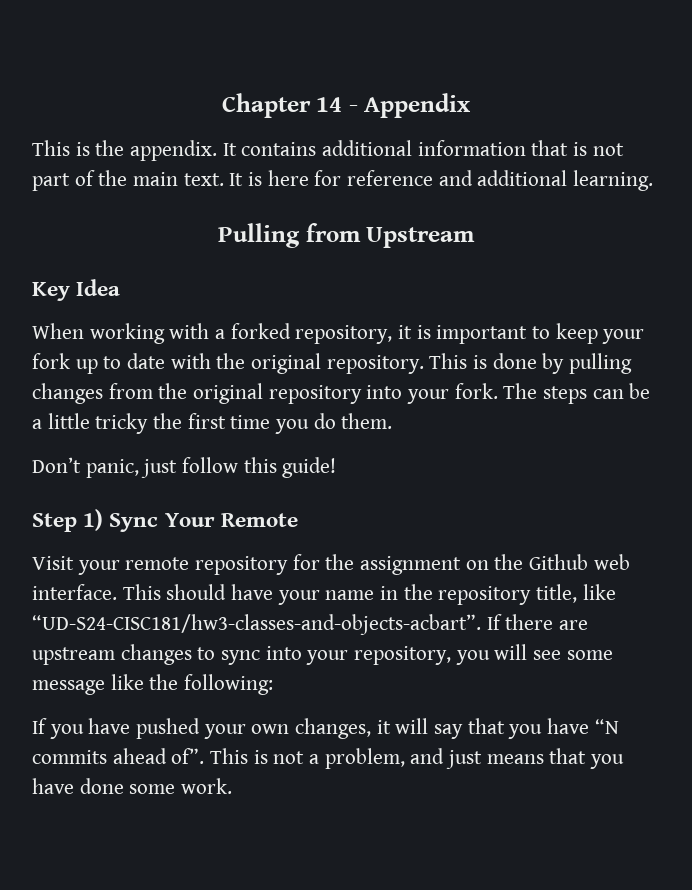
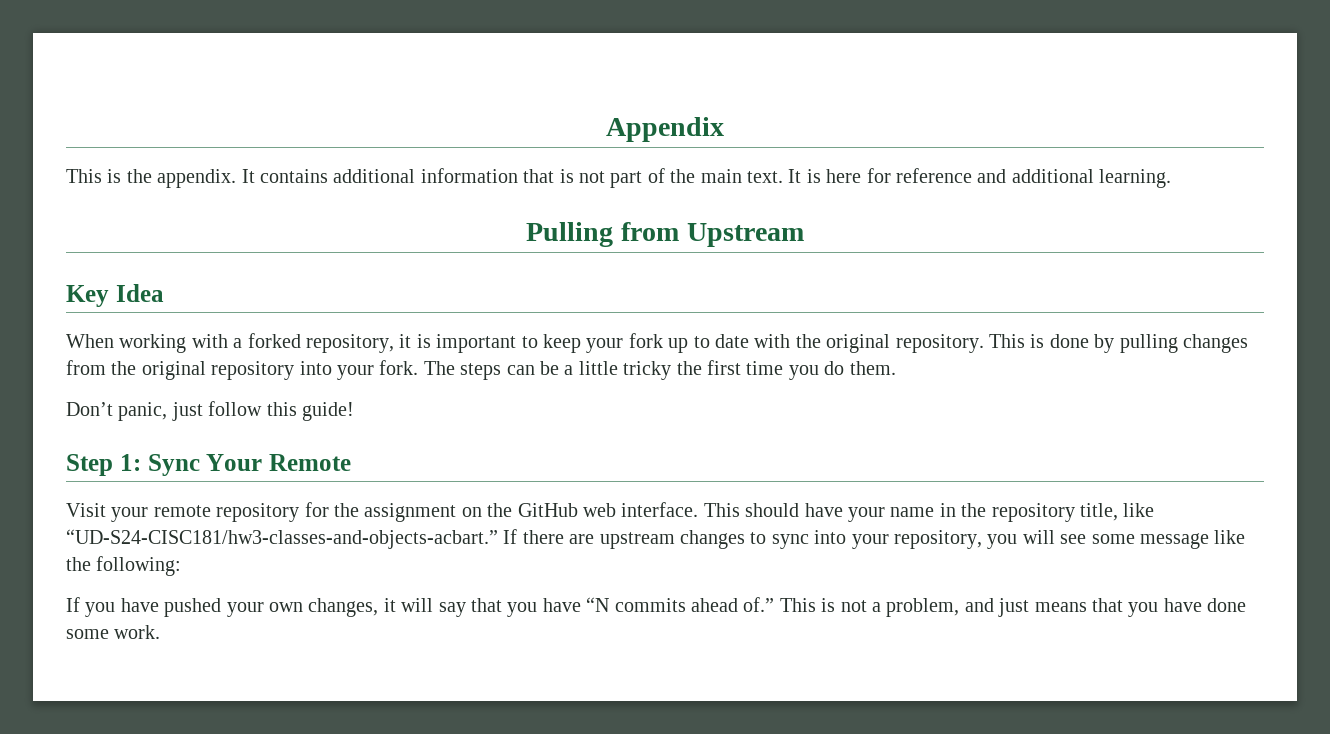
- Chapter 14 - Appendix
+ Appendix
- Step 1) Sync Your Remote
+ Step 1: Sync Your Remote
- Visit your remote repository for the assignment on the Github web interface.
+ Visit your remote repository for the assignment on the GitHub web interface.
- This should have your name in the repository title, like “UD-S24-CISC181/hw3-classes-and-objects-acbart”.
+ This should have your name in the repository title, like “UD-S24-CISC181/hw3-classes-and-objects-acbart.”
- If you have pushed your own changes, it will say that you have “N commits ahead of”.
+ If you have pushed your own changes, it will say that you have “N commits ahead of.”

